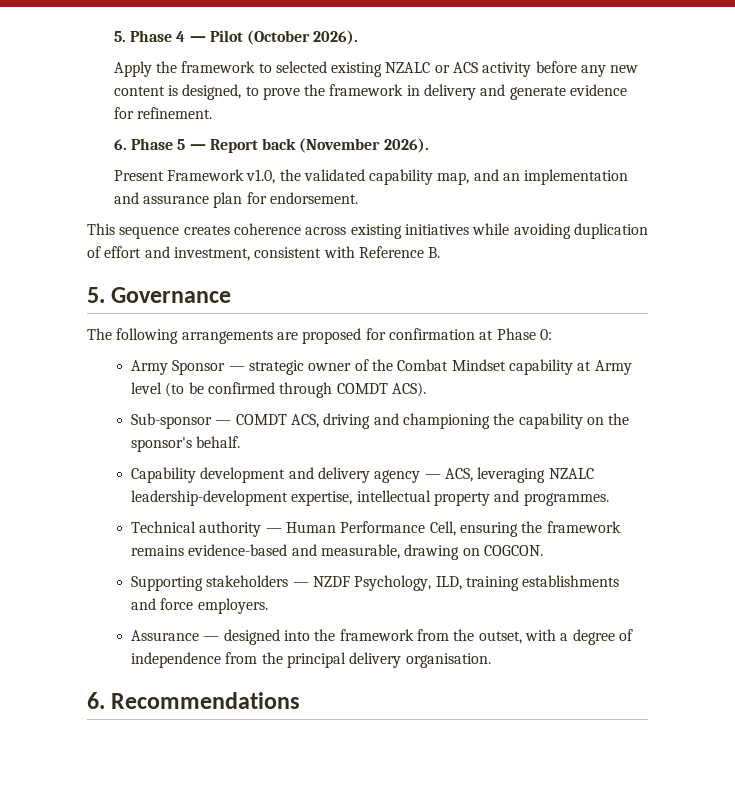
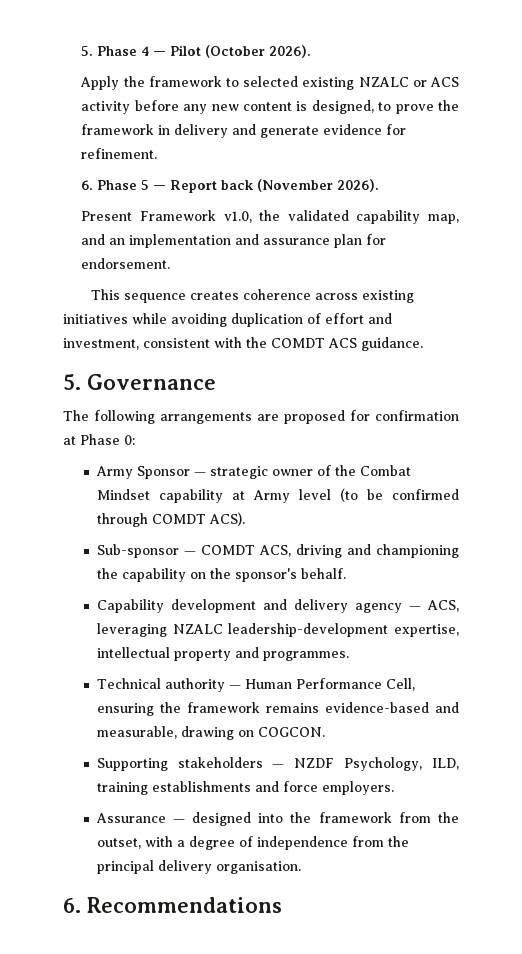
- This sequence creates coherence across existing initiatives while avoiding duplication of effort and investment, consistent with Reference B.
+ This sequence creates coherence across existing initiatives while avoiding duplication of effort and investment, consistent with the COMDT ACS guidance.

